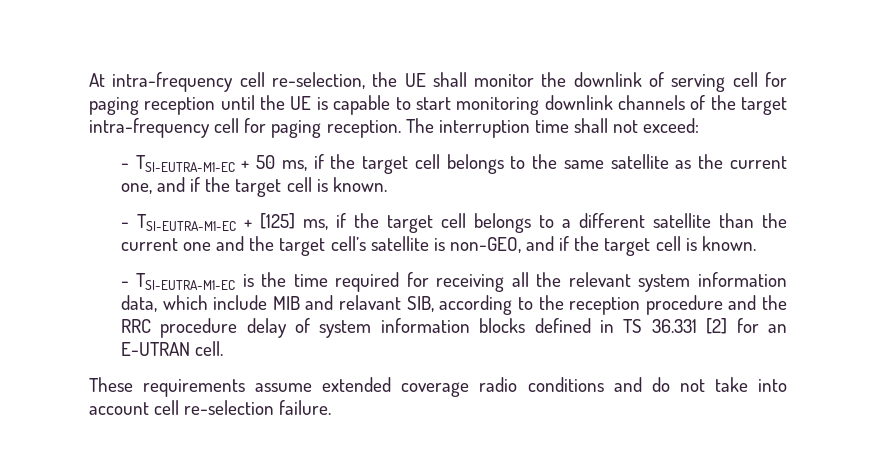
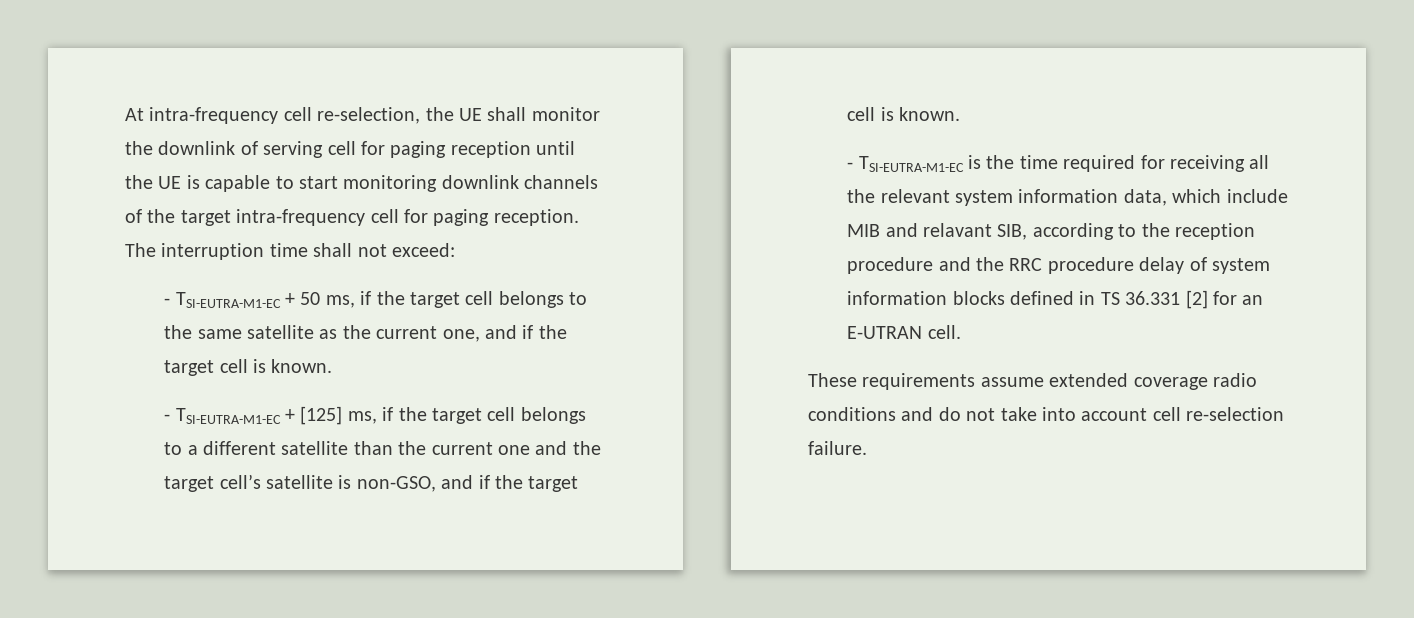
- - TSI-EUTRA-M1-EC + [125] ms, if the target cell belongs to a different satellite than the current one and the target cell’s satellite is non-GEO, and if the target cell is known.
+ - TSI-EUTRA-M1-EC + [125] ms, if the target cell belongs to a different satellite than the current one and the target cell’s satellite is non-GSO, and if the target cell is known.

